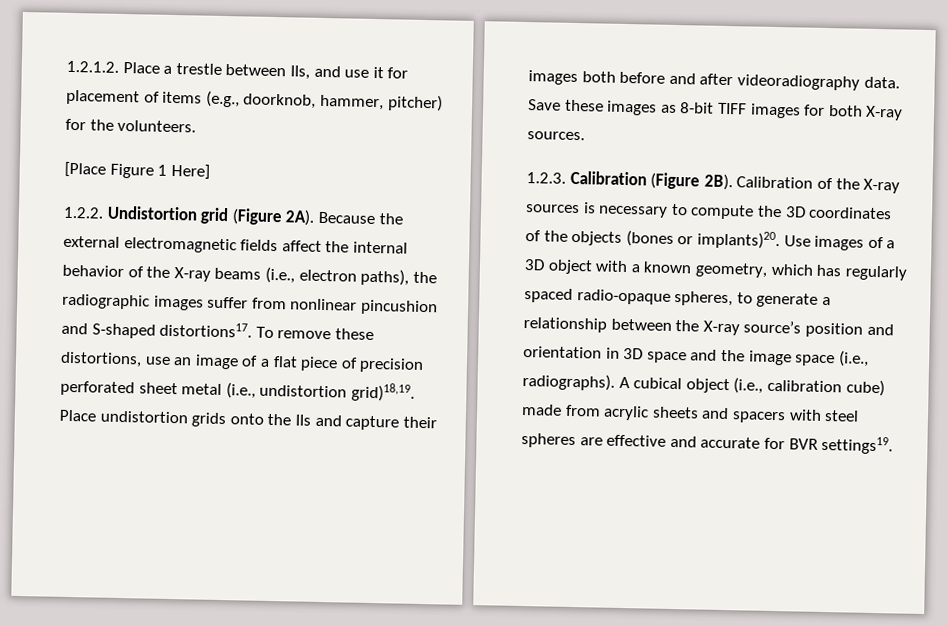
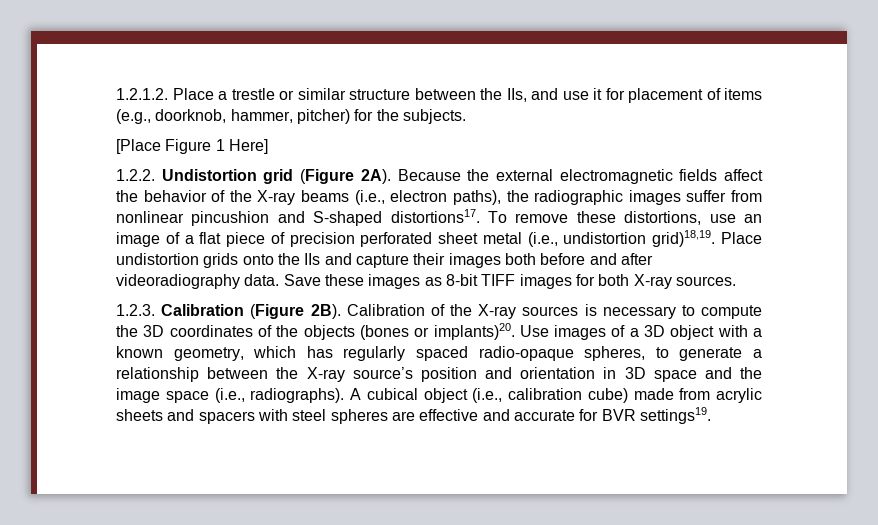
- 1.2.1.2. Place a trestle between IIs, and use it for placement of items (e.g., doorknob, hammer, pitcher) for the volunteers.
+ 1.2.1.2. Place a trestle or similar structure between the IIs, and use it for placement of items (e.g., doorknob, hammer, pitcher) for the subjects.
- Because the external electromagnetic fields affect the internal behavior of the X-ray beams (i.e., electron paths), the radiographic images suffer from nonlinear pincushion and S-shaped distortions17.
+ Because the external electromagnetic fields affect the behavior of the X-ray beams (i.e., electron paths), the radiographic images suffer from nonlinear pincushion and S-shaped distortions17.

